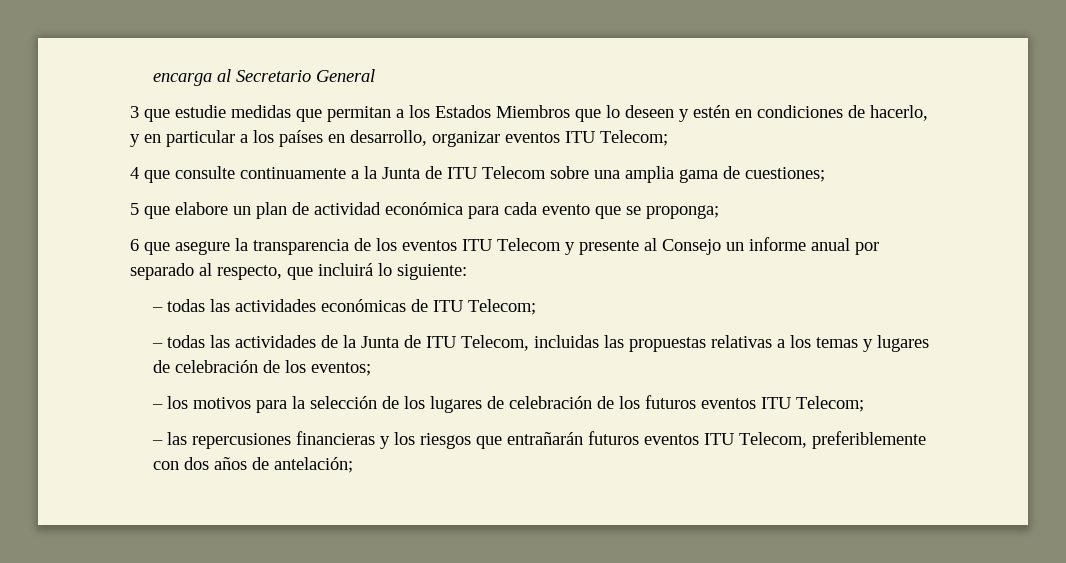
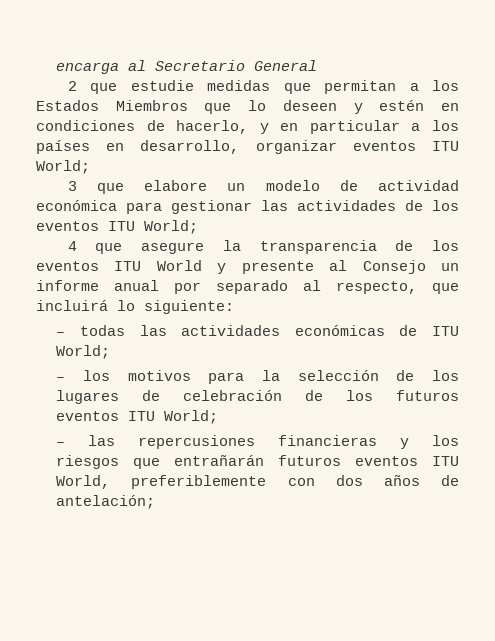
- 3 que estudie medidas que permitan a los Estados Miembros que lo deseen y estén en condiciones de hacerlo, y en particular a los países en desarrollo, organizar eventos ITU Telecom;
- 4 que consulte continuamente a la Junta de ITU Telecom sobre una amplia gama de cuestiones;
- 5 que elabore un plan de actividad económica para cada evento que se proponga;
- 6 que asegure la transparencia de los eventos ITU Telecom y presente al Consejo un informe anual por separado al respecto, que incluirá lo siguiente:
+ 2 que estudie medidas que permitan a los Estados Miembros que lo deseen y estén en condiciones de hacerlo, y en particular a los países en desarrollo, organizar eventos ITU World;
+ 3 que elabore un modelo de actividad económica para gestionar las actividades de los eventos ITU World;
+ 4 que asegure la transparencia de los eventos ITU World y presente al Consejo un informe anual por separado al respecto, que incluirá lo siguiente:
- – todas las actividades económicas de ITU Telecom;
- – todas las actividades de la Junta de ITU Telecom, incluidas las propuestas relativas a los temas y lugares de celebración de los eventos;
+ – todas las actividades económicas de ITU World;
- – los motivos para la selección de los lugares de celebración de los futuros eventos ITU Telecom;
+ – los motivos para la selección de los lugares de celebración de los futuros eventos ITU World;
- – las repercusiones financieras y los riesgos que entrañarán futuros eventos ITU Telecom, preferiblemente con dos años de antelación;
+ – las repercusiones financieras y los riesgos que entrañarán futuros eventos ITU World, preferiblemente con dos años de antelación;

